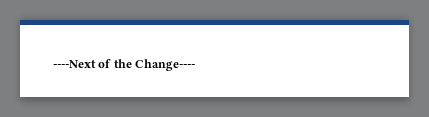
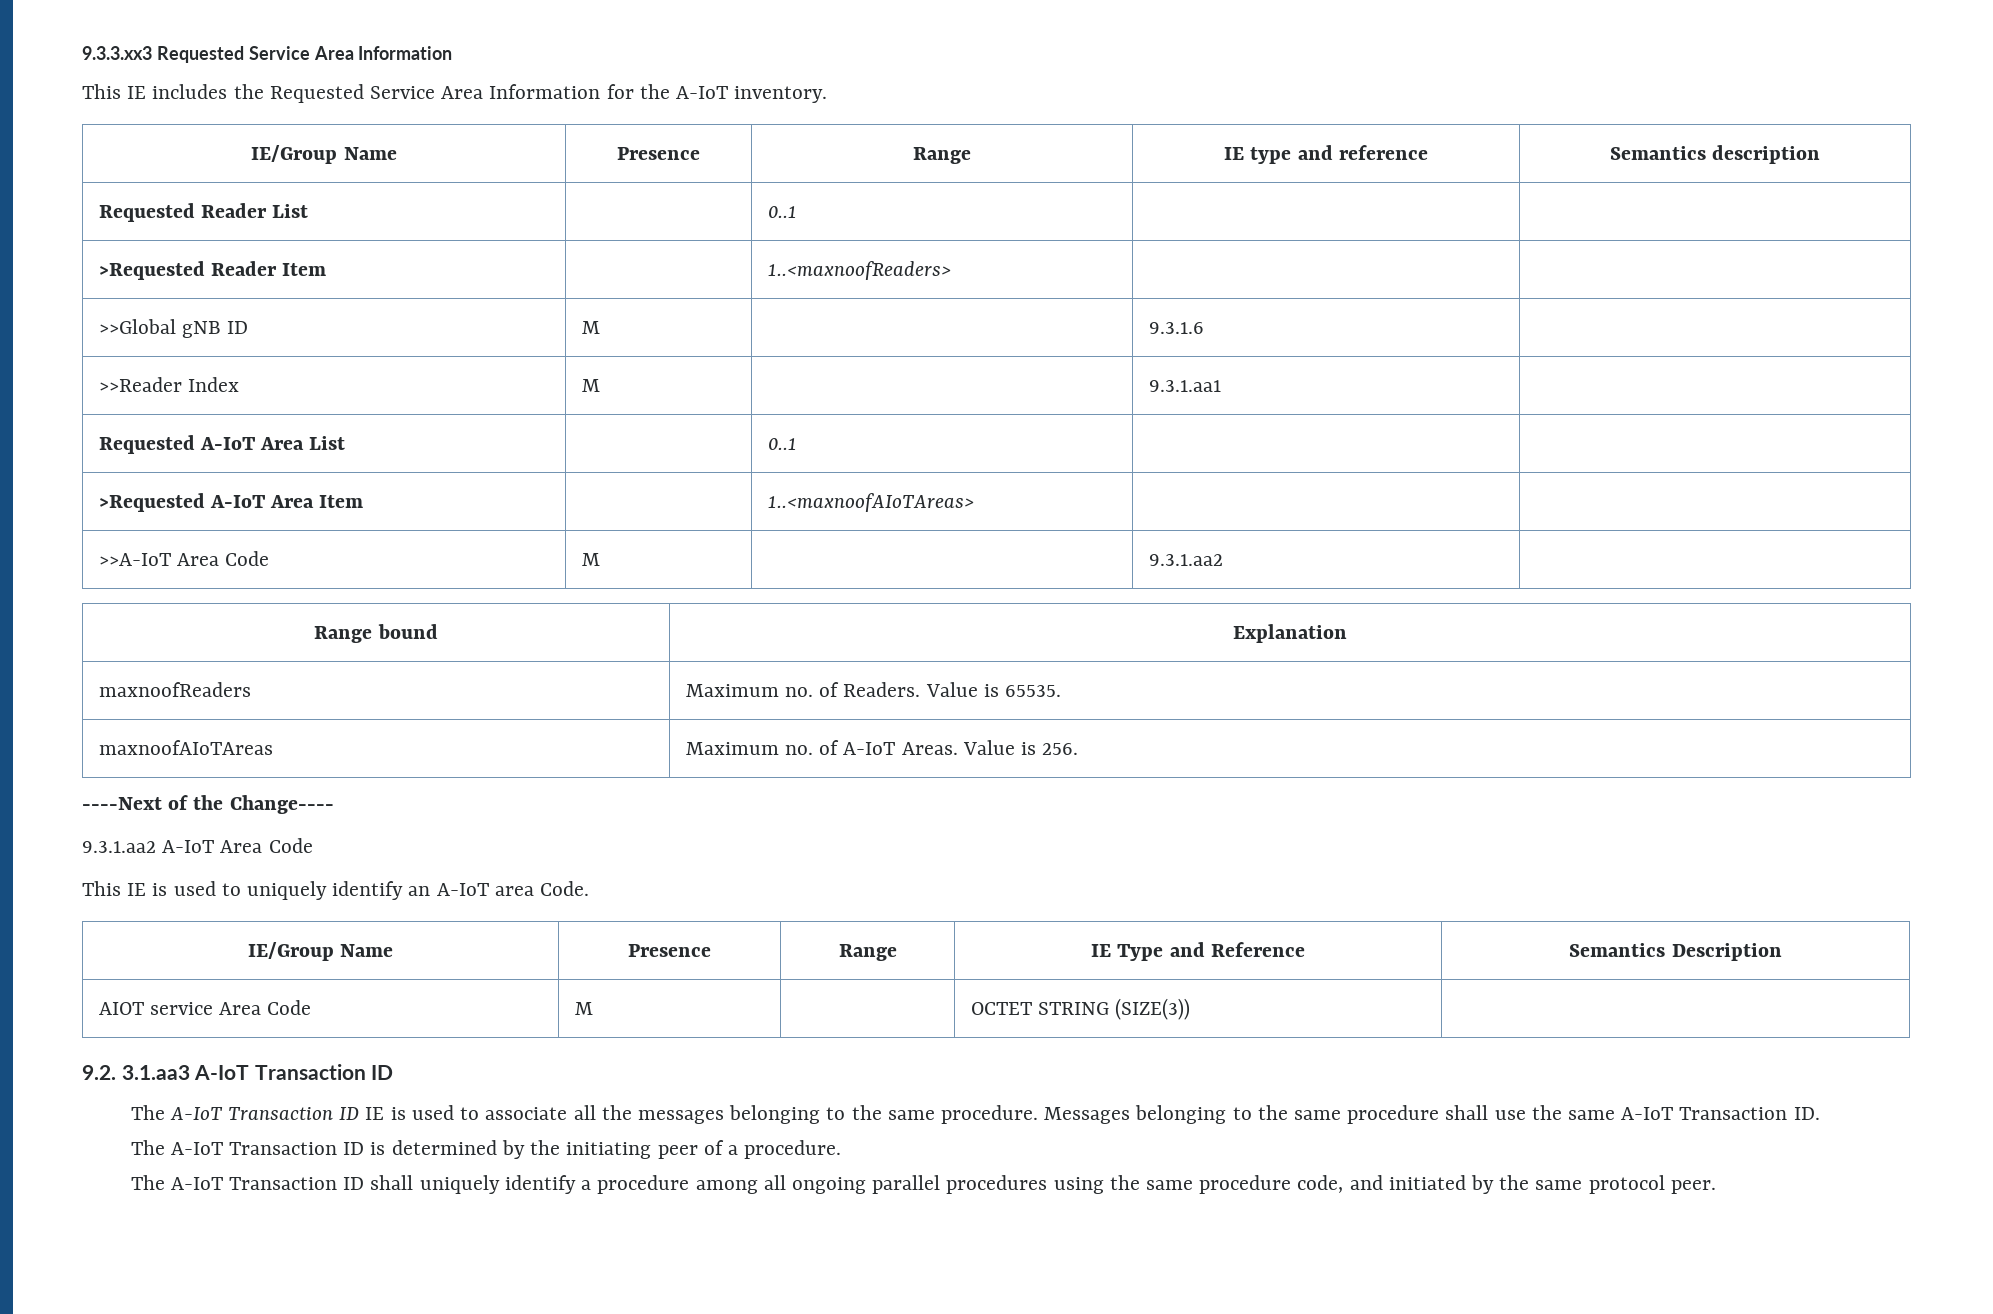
+ 9.3.3.xx3 Requested Service Area Information
+ This IE includes the Requested Service Area Information for the A-IoT inventory.
+ IE/Group Name | Presence | Range | IE type and reference | Semantics description
+ Requested Reader List | | 0..1 | |
+ >Requested Reader Item | | 1..<maxnoofReaders> | |
+ >>Global gNB ID | M | | 9.3.1.6 |
+ >>Reader Index | M | | 9.3.1.aa1 |
+ Requested A-IoT Area List | | 0..1 | |
+ >Requested A-IoT Area Item | | 1..<maxnoofAIoTAreas> | |
+ >>A-IoT Area Code | M | | 9.3.1.aa2 |
+ Range bound | Explanation
+ maxnoofReaders | Maximum no. of Readers. Value is 65535.
+ maxnoofAIoTAreas | Maximum no. of A-IoT Areas. Value is 256.
  ----Next of the Change----
+ 9.3.1.aa2 A-IoT Area Code
+ This IE is used to uniquely identify an A-IoT area Code.
+ IE/Group Name | Presence | Range | IE Type and Reference | Semantics Description
+ AIOT service Area Code | M | | OCTET STRING (SIZE(3)) |
+ 9.2. 3.1.aa3 A-IoT Transaction ID
+ The A-IoT Transaction ID IE is used to associate all the messages belonging to the same procedure. Messages belonging to the same procedure shall use the same A-IoT Transaction ID.
+ The A-IoT Transaction ID is determined by the initiating peer of a procedure.
+ The A-IoT Transaction ID shall uniquely identify a procedure among all ongoing parallel procedures using the same procedure code, and initiated by the same protocol peer.

